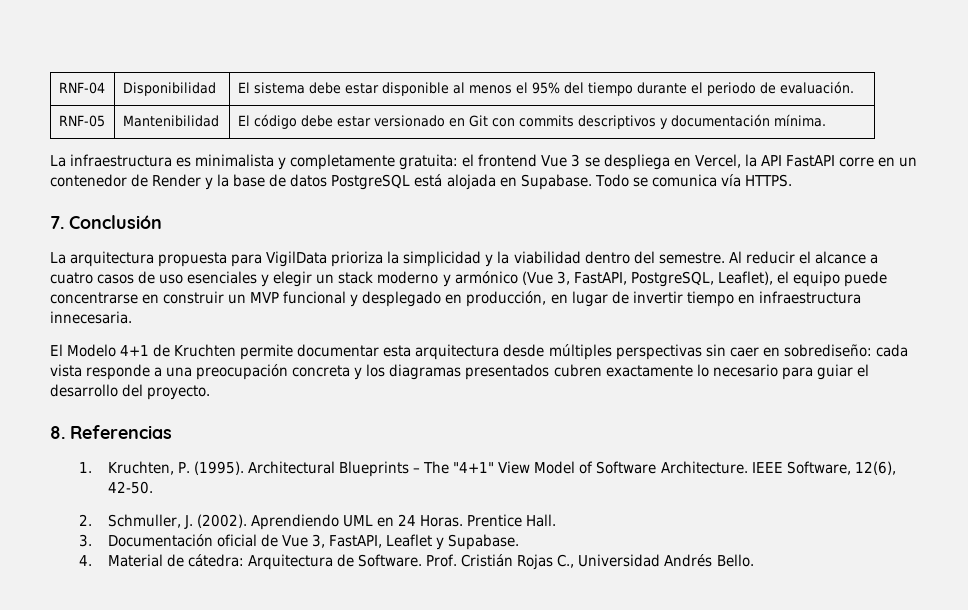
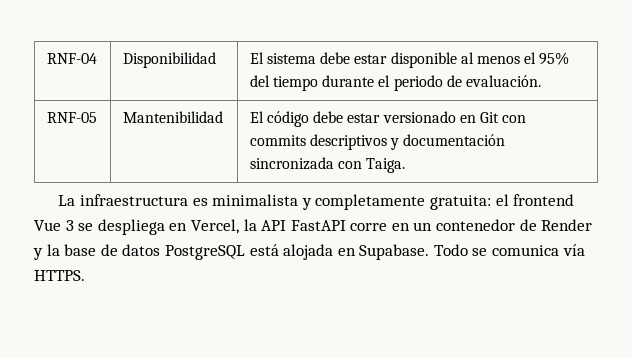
- RNF-05 | Mantenibilidad | El código debe estar versionado en Git con commits descriptivos y documentación mínima.
+ RNF-05 | Mantenibilidad | El código debe estar versionado en Git con commits descriptivos y documentación sincronizada con Taiga.
- 7. Conclusión
- La arquitectura propuesta para VigilData prioriza la simplicidad y la viabilidad dentro del semestre. Al reducir el alcance a cuatro casos de uso esenciales y elegir un stack moderno y armónico (Vue 3, FastAPI, PostgreSQL, Leaflet), el equipo puede concentrarse en construir un MVP funcional y desplegado en producción, en lugar de invertir tiempo en infraestructura innecesaria.
- El Modelo 4+1 de Kruchten permite documentar esta arquitectura desde múltiples perspectivas sin caer en sobrediseño: cada vista responde a una preocupación concreta y los diagramas presentados cubren exactamente lo necesario para guiar el desarrollo del proyecto.
- 8. Referencias
- 1. Kruchten, P. (1995). Architectural Blueprints – The "4+1" View Model of Software Architecture. IEEE Software, 12(6), 42-50.
- 2. Schmuller, J. (2002). Aprendiendo UML en 24 Horas. Prentice Hall.
- 3. Documentación oficial de Vue 3, FastAPI, Leaflet y Supabase.
- 4. Material de cátedra: Arquitectura de Software. Prof. Cristián Rojas C., Universidad Andrés Bello.

